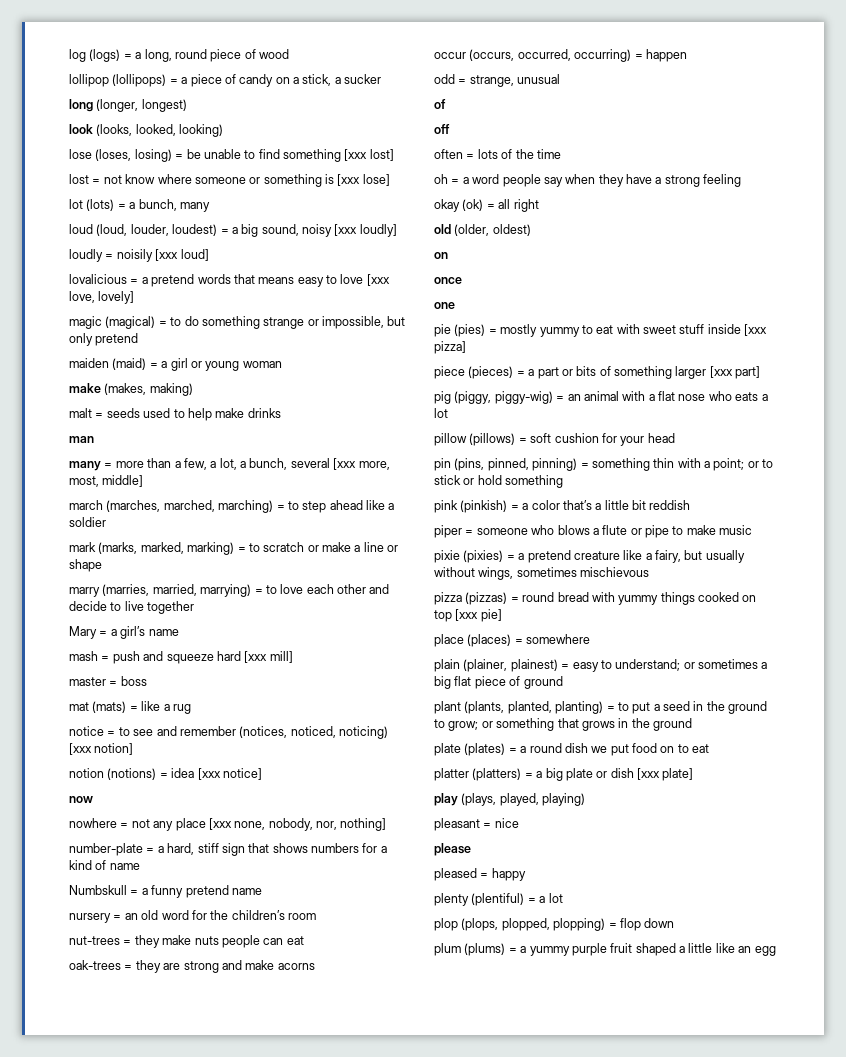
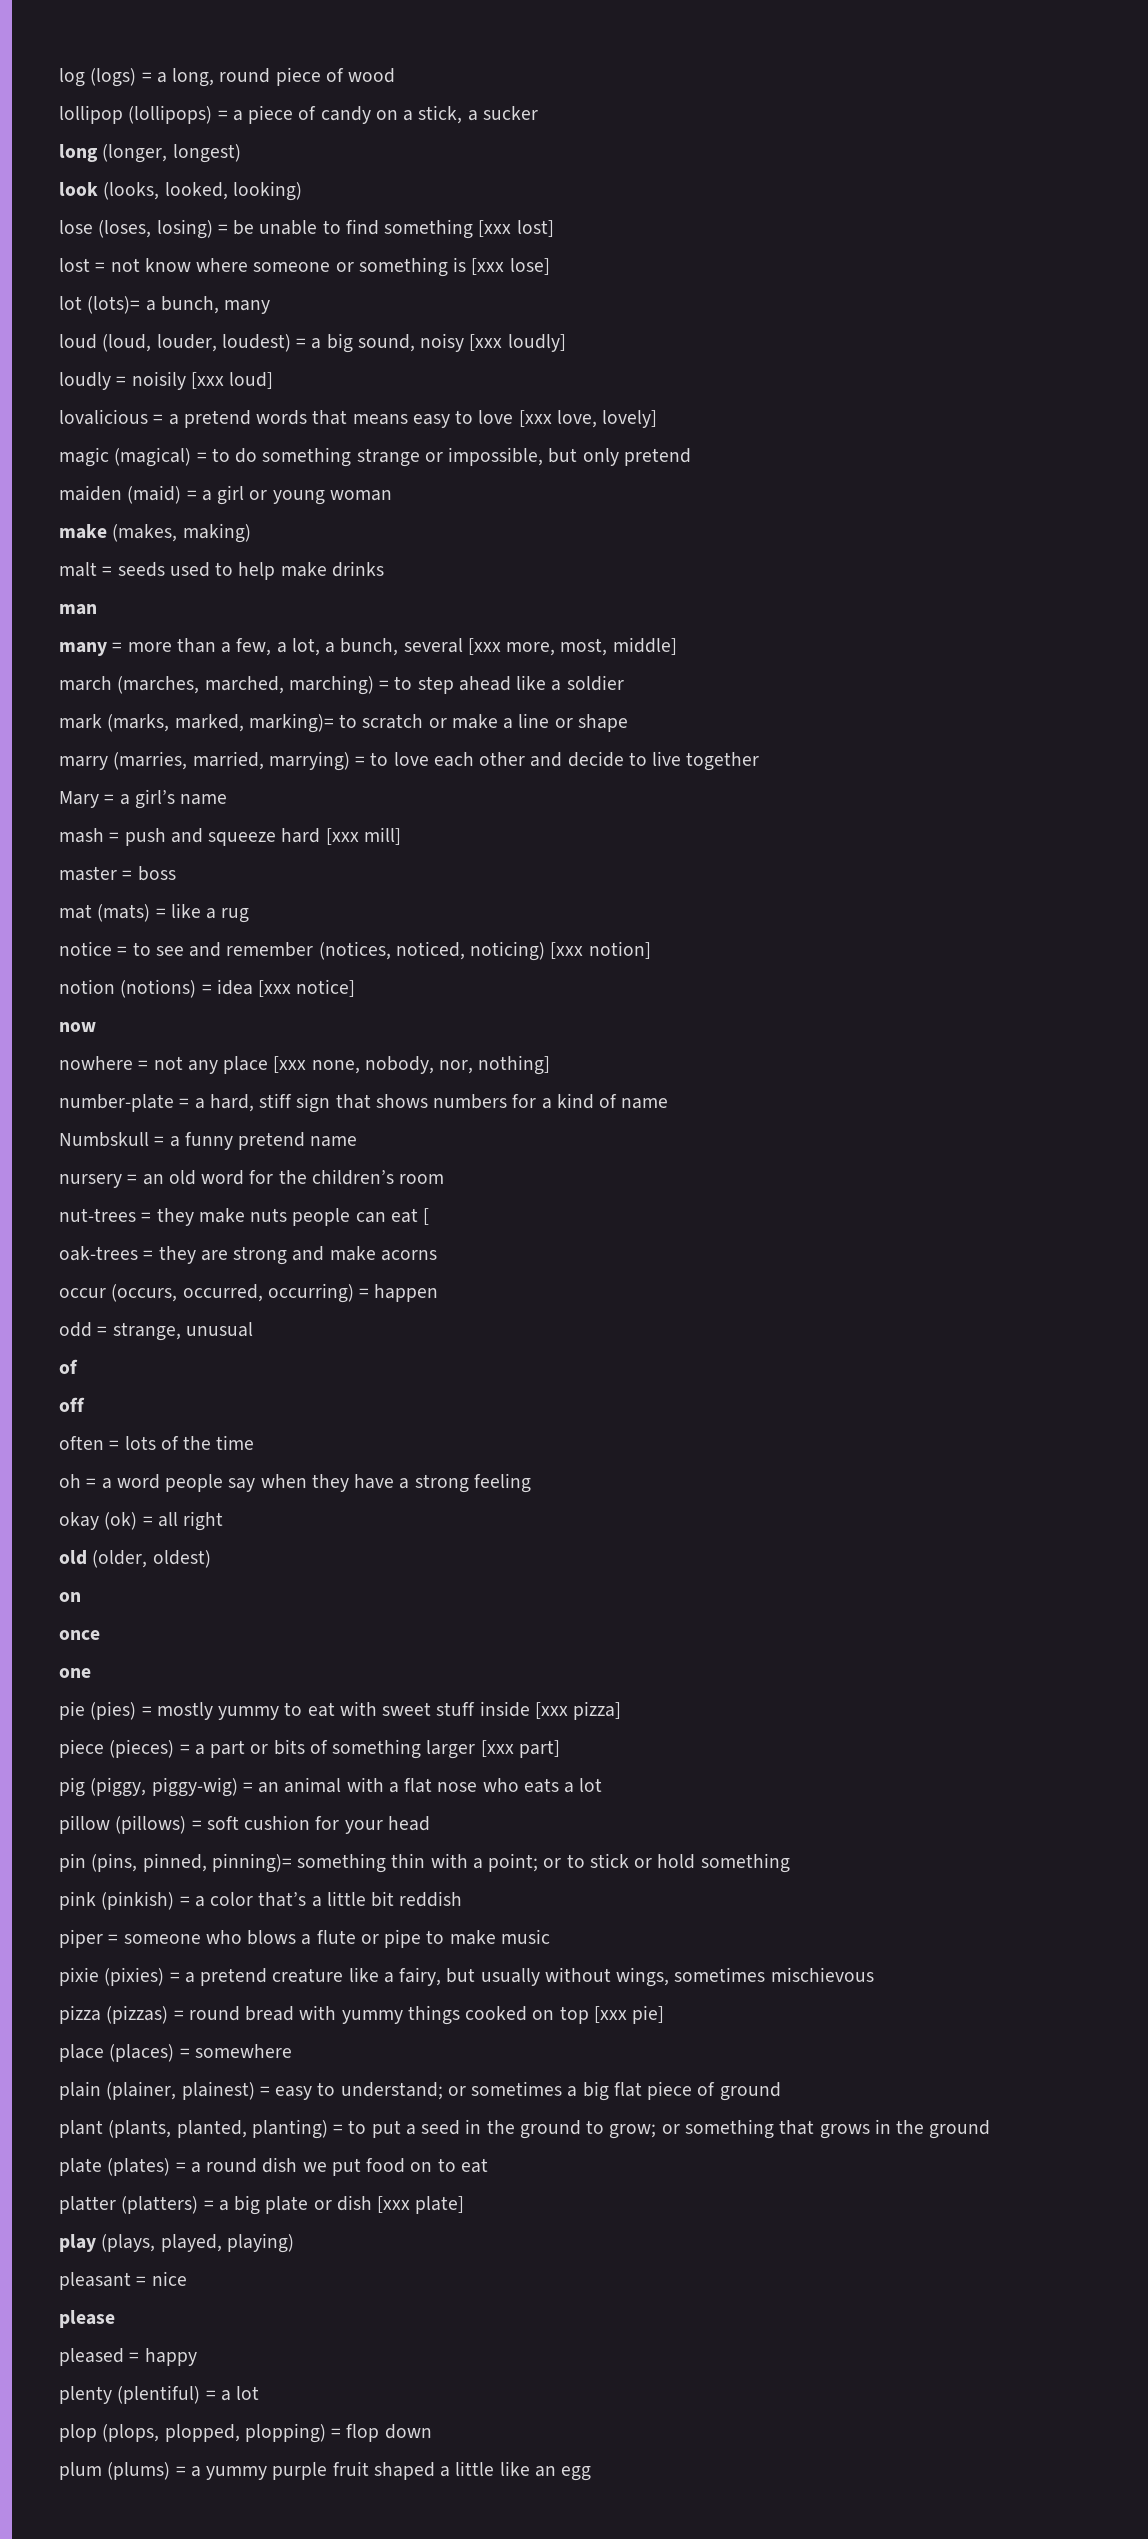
- lot (lots) = a bunch, many
+ lot (lots)= a bunch, many
- mark (marks, marked, marking) = to scratch or make a line or shape
+ mark (marks, marked, marking)= to scratch or make a line or shape
- nut-trees = they make nuts people can eat
+ nut-trees = they make nuts people can eat [
- pin (pins, pinned, pinning) = something thin with a point; or to stick or hold something
+ pin (pins, pinned, pinning)= something thin with a point; or to stick or hold something

